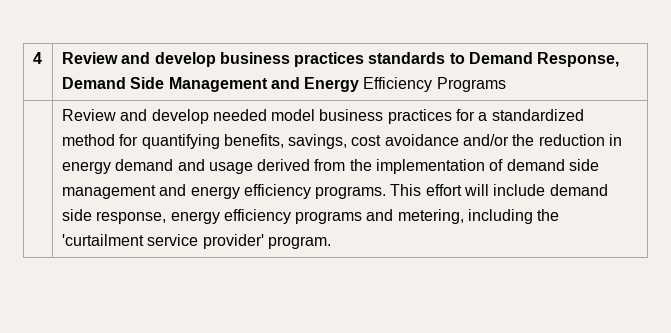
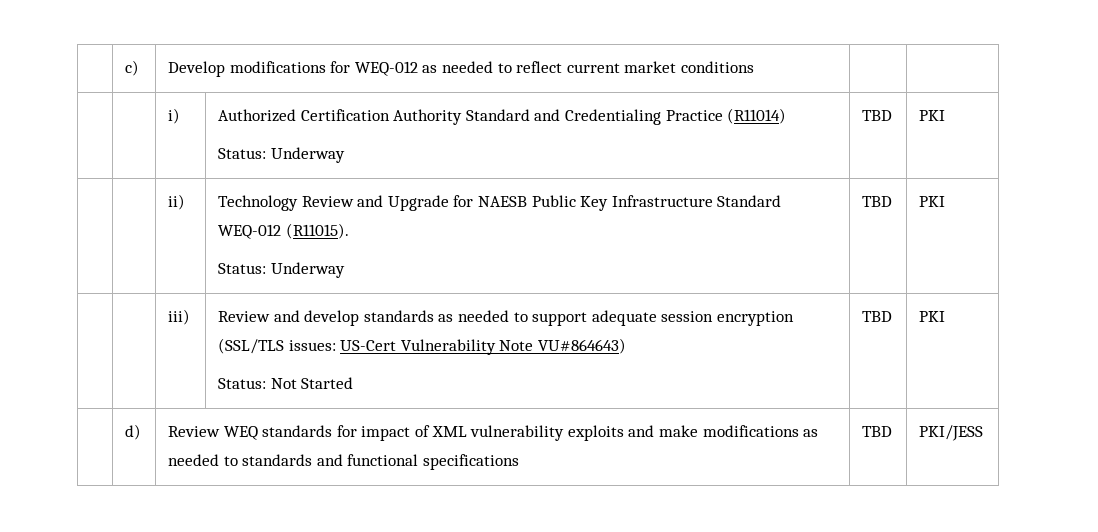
- 4 | Review and develop business practices standards to Demand Response, Demand Side Management and Energy Efficiency Programs
- | Review and develop needed model business practices for a standardized method for quantifying benefits, savings, cost avoidance and/or the reduction in energy demand and usage derived from the implementation of demand side management and energy efficiency programs. This effort will include demand side response, energy efficiency programs and metering, including the 'curtailment service provider' program.
+ | c) | Develop modifications for WEQ-012 as needed to reflect current market conditions | |
+ | | i) | Authorized Certification Authority Standard and Credentialing Practice (R11014)
+ Status: Underway | TBD | PKI
+ | | ii) | Technology Review and Upgrade for NAESB Public Key Infrastructure Standard WEQ-012 (R11015).
+ Status: Underway | TBD | PKI
+ | | iii) | Review and develop standards as needed to support adequate session encryption (SSL/TLS issues: US-Cert Vulnerability Note VU#864643)
+ Status: Not Started | TBD | PKI
+ | d) | Review WEQ standards for impact of XML vulnerability exploits and make modifications as needed to standards and functional specifications | TBD | PKI/JESS

